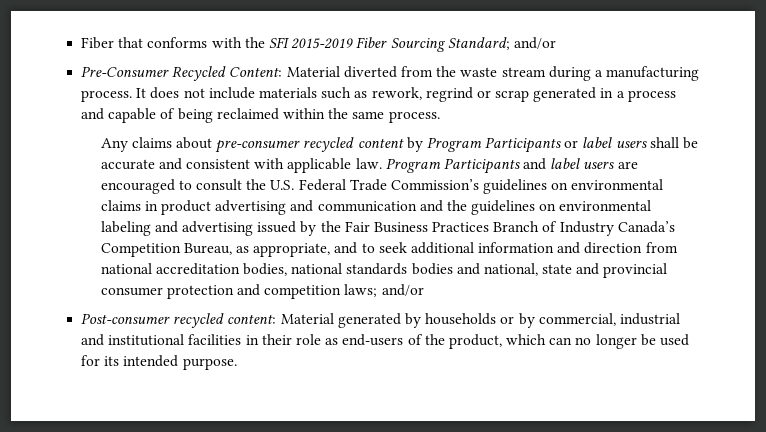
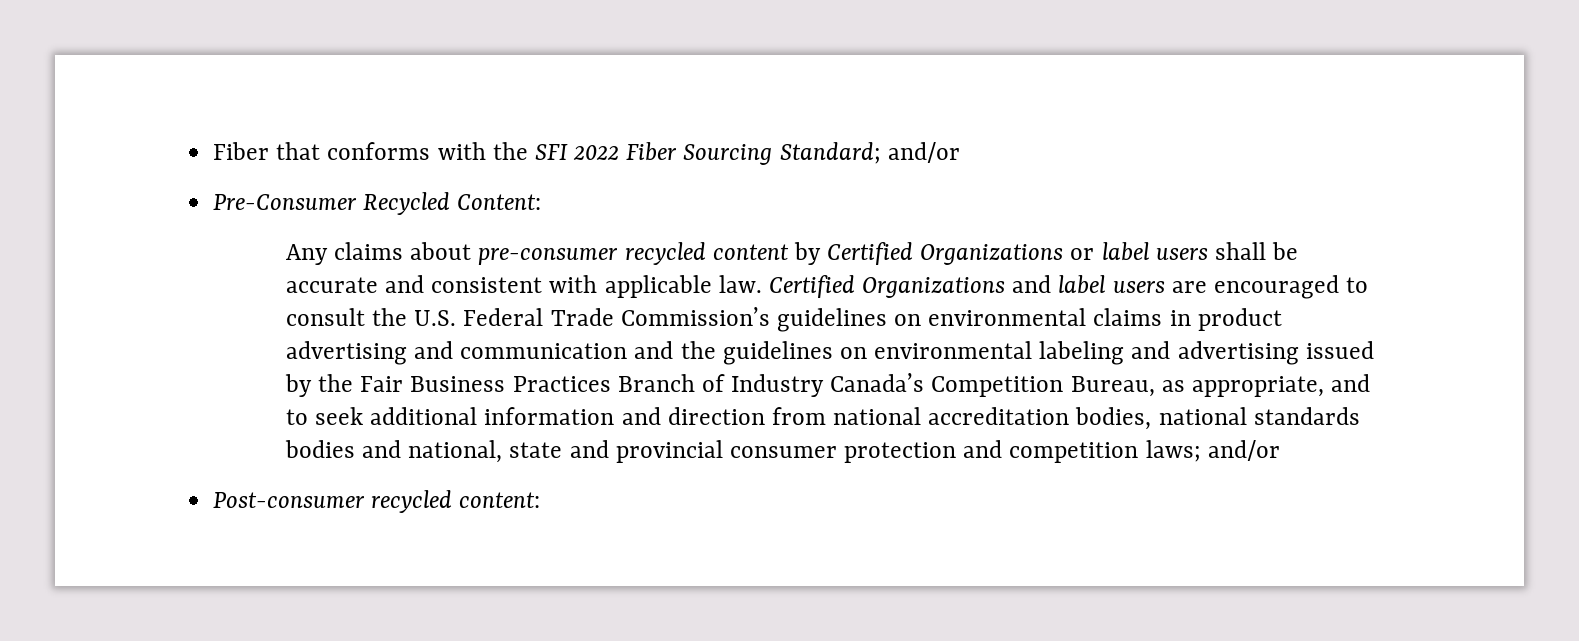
- Fiber that conforms with the SFI 2015-2019 Fiber Sourcing Standard; and/or
+ Fiber that conforms with the SFI 2022 Fiber Sourcing Standard; and/or
- Pre-Consumer Recycled Content: Material diverted from the waste stream during a manufacturing process. It does not include materials such as rework, regrind or scrap generated in a process and capable of being reclaimed within the same process.
+ Pre-Consumer Recycled Content:
- Any claims about pre-consumer recycled content by Program Participants or label users shall be accurate and consistent with applicable law.
+ Any claims about pre-consumer recycled content by Certified Organizations or label users shall be accurate and consistent with applicable law.
- Program Participants and label users are encouraged to consult the U.S. Federal Trade Commission’s guidelines on environmental claims in product advertising and communication and the guidelines on environmental labeling and advertising issued by the Fair Business Practices Branch of Industry Canada’s Competition Bureau, as appropriate, and to seek additional information and direction from national accreditation bodies, national standards bodies and national, state and provincial consumer protection and competition laws;
+ Certified Organizations and label users are encouraged to consult the U.S. Federal Trade Commission’s guidelines on environmental claims in product advertising and communication and the guidelines on environmental labeling and advertising issued by the Fair Business Practices Branch of Industry Canada’s Competition Bureau, as appropriate, and to seek additional information and direction from national accreditation bodies, national standards bodies and national, state and provincial consumer protection and competition laws;
- Post-consumer recycled content: Material generated by households or by commercial, industrial and institutional facilities in their role as end-users of the product, which can no longer be used for its intended purpose.
+ Post-consumer recycled content:

